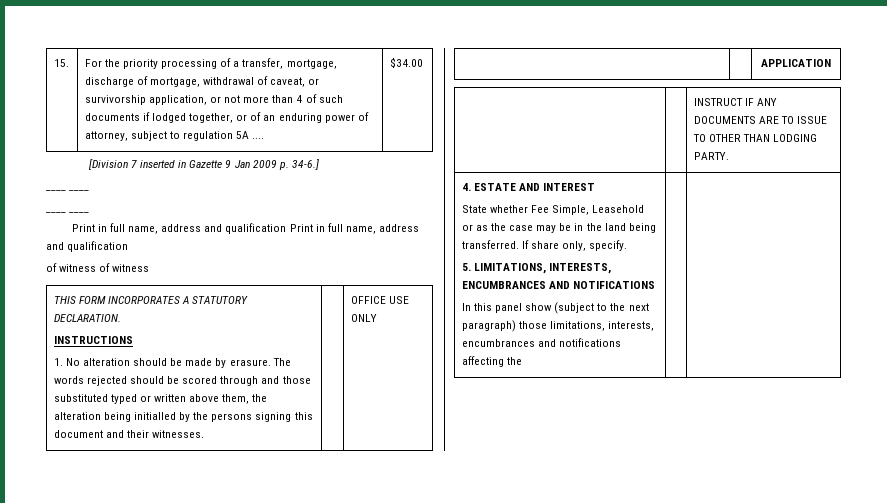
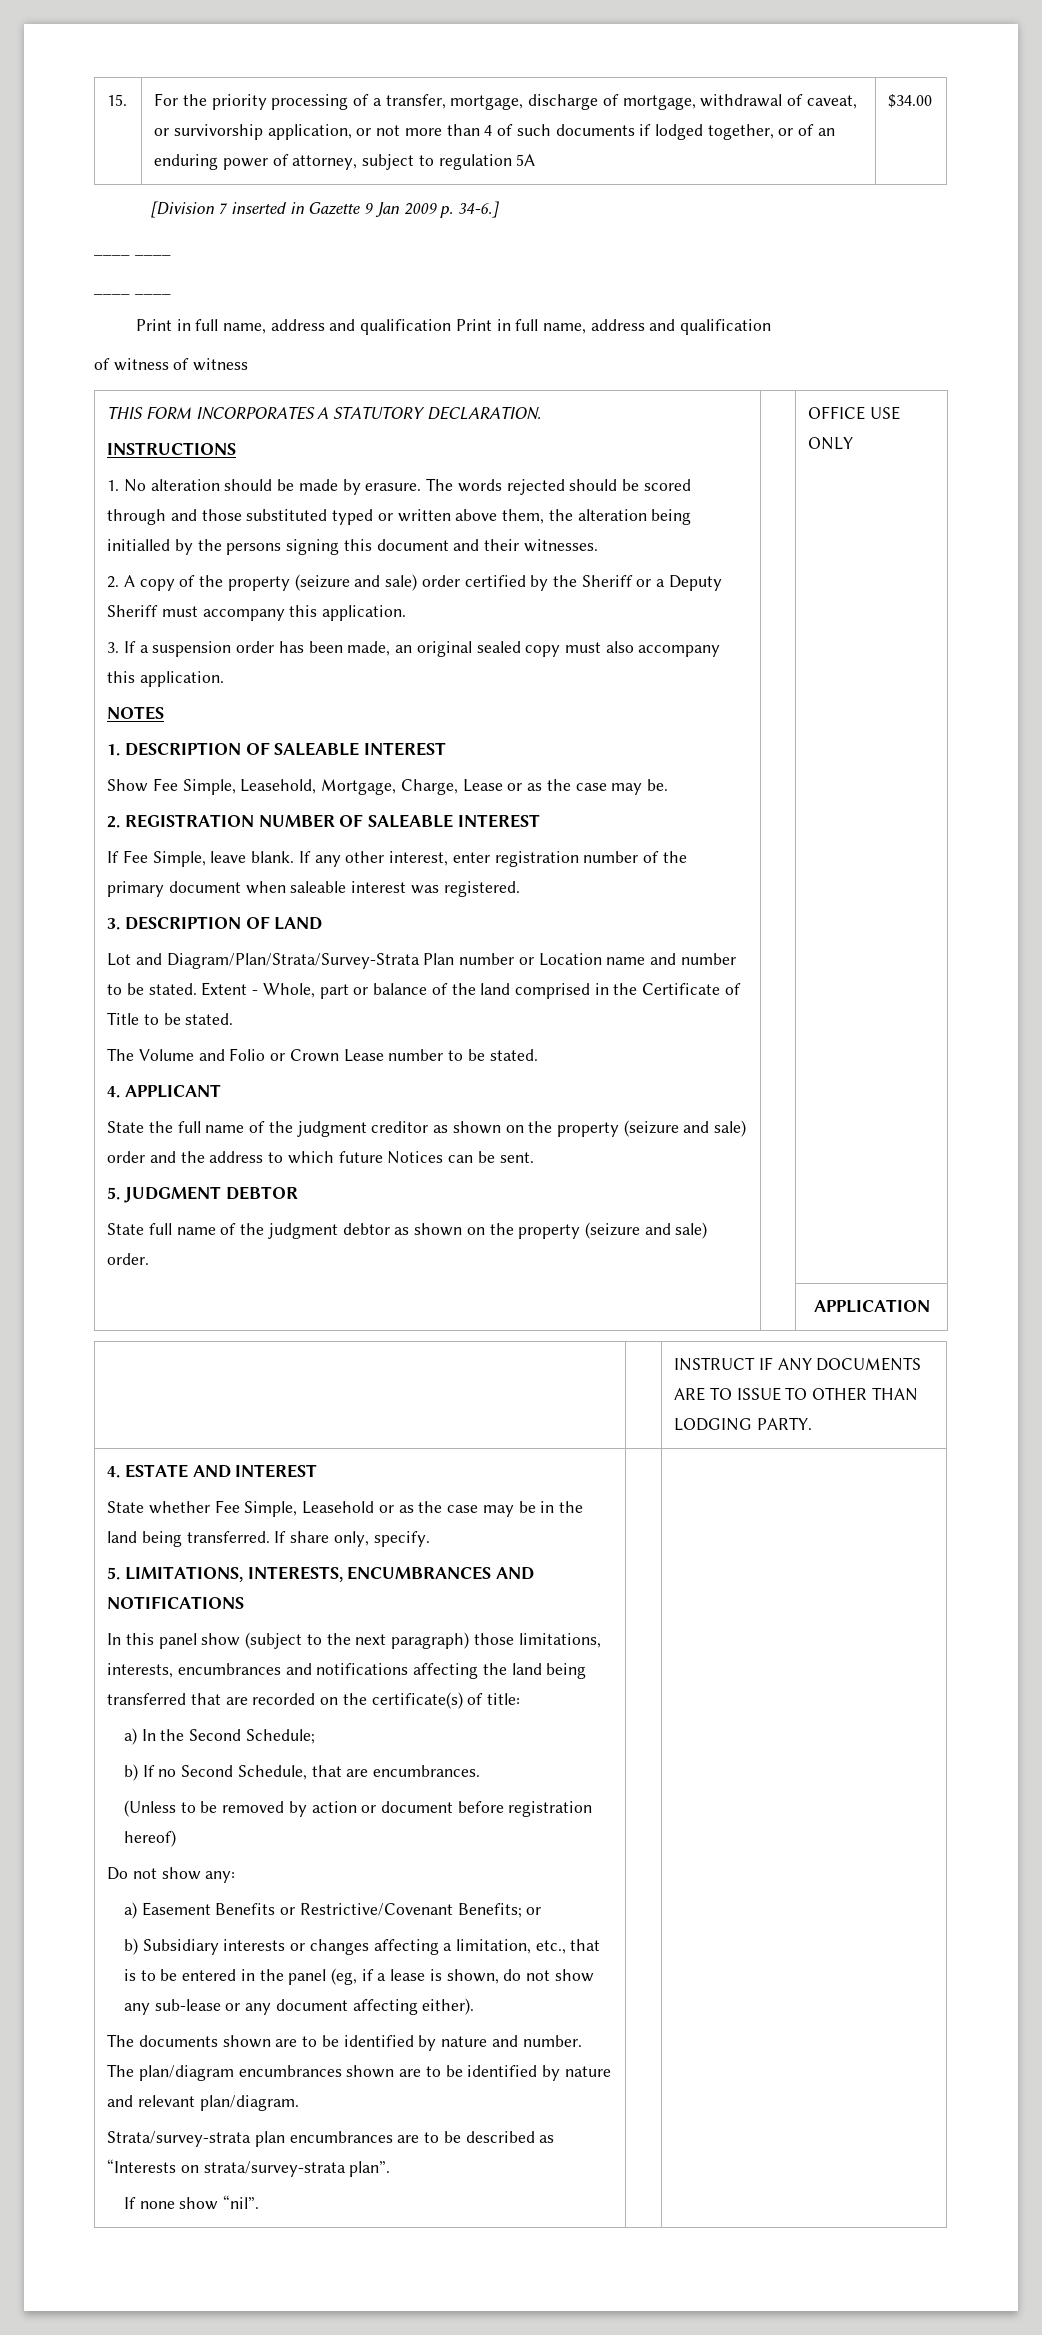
- For the priority processing of a transfer, mortgage, discharge of mortgage, withdrawal of caveat, or survivorship application, or not more than 4 of such documents if lodged together, or of an enduring power of attorney, subject to regulation 5A ....
+ For the priority processing of a transfer, mortgage, discharge of mortgage, withdrawal of caveat, or survivorship application, or not more than 4 of such documents if lodged together, or of an enduring power of attorney, subject to regulation 5A
+ 2. A copy of the property (seizure and sale) order certified by the Sheriff or a Deputy Sheriff must accompany this application.
+ 3. If a suspension order has been made, an original sealed copy must also accompany this application.
+ NOTES
+ 1. DESCRIPTION OF SALEABLE INTEREST
+ Show Fee Simple, Leasehold, Mortgage, Charge, Lease or as the case may be.
+ 2. REGISTRATION NUMBER OF SALEABLE INTEREST
+ If Fee Simple, leave blank. If any other interest, enter registration number of the primary document when saleable interest was registered.
+ 3. DESCRIPTION OF LAND
+ Lot and Diagram/Plan/Strata/Survey-Strata Plan number or Location name and number to be stated. Extent - Whole, part or balance of the land comprised in the Certificate of Title to be stated.
+ The Volume and Folio or Crown Lease number to be stated.
+ 4. APPLICANT
+ State the full name of the judgment creditor as shown on the property (seizure and sale) order and the address to which future Notices can be sent.
+ 5. JUDGMENT DEBTOR
+ State full name of the judgment debtor as shown on the property (seizure and sale) order.
- In this panel show (subject to the next paragraph) those limitations, interests, encumbrances and notifications affecting the
+ In this panel show (subject to the next paragraph) those limitations, interests, encumbrances and notifications affecting the land being transferred that are recorded on the certificate(s) of title:
+ a) In the Second Schedule;
+ b) If no Second Schedule, that are encumbrances.
+ (Unless to be removed by action or document before registration hereof)
+ Do not show any:
+ a) Easement Benefits or Restrictive/Covenant Benefits; or
+ b) Subsidiary interests or changes affecting a limitation, etc., that is to be entered in the panel (eg, if a lease is shown, do not show any sub-lease or any document affecting either).
+ The documents shown are to be identified by nature and number. The plan/diagram encumbrances shown are to be identified by nature and relevant plan/diagram.
+ Strata/survey-strata plan encumbrances are to be described as “Interests on strata/survey-strata plan”.
+ If none show “nil”.

